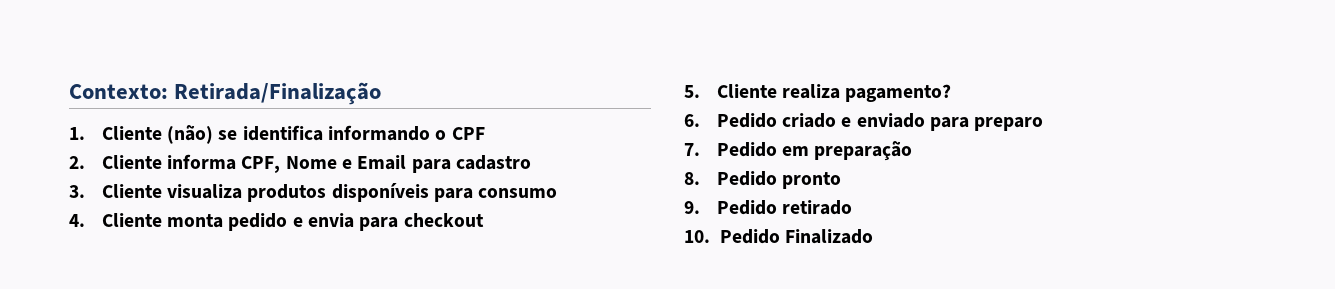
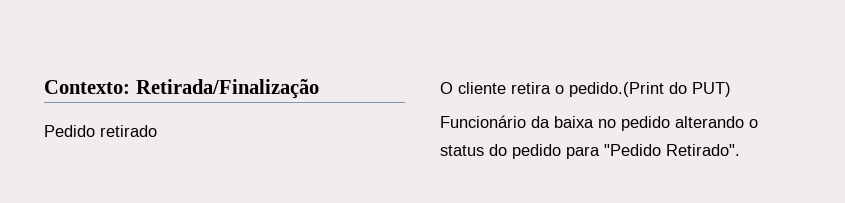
- 1. Cliente (não) se identifica informando o CPF
- 2. Cliente informa CPF, Nome e Email para cadastro
- 3. Cliente visualiza produtos disponíveis para consumo
- 4. Cliente monta pedido e envia para checkout
- 5. Cliente realiza pagamento?
- 6. Pedido criado e enviado para preparo
- 7. Pedido em preparação
- 8. Pedido pronto
- 9. Pedido retirado
- 10. Pedido Finalizado
+ Pedido retirado
+ O cliente retira o pedido.(Print do PUT)
+ Funcionário da baixa no pedido alterando o status do pedido para "Pedido Retirado".

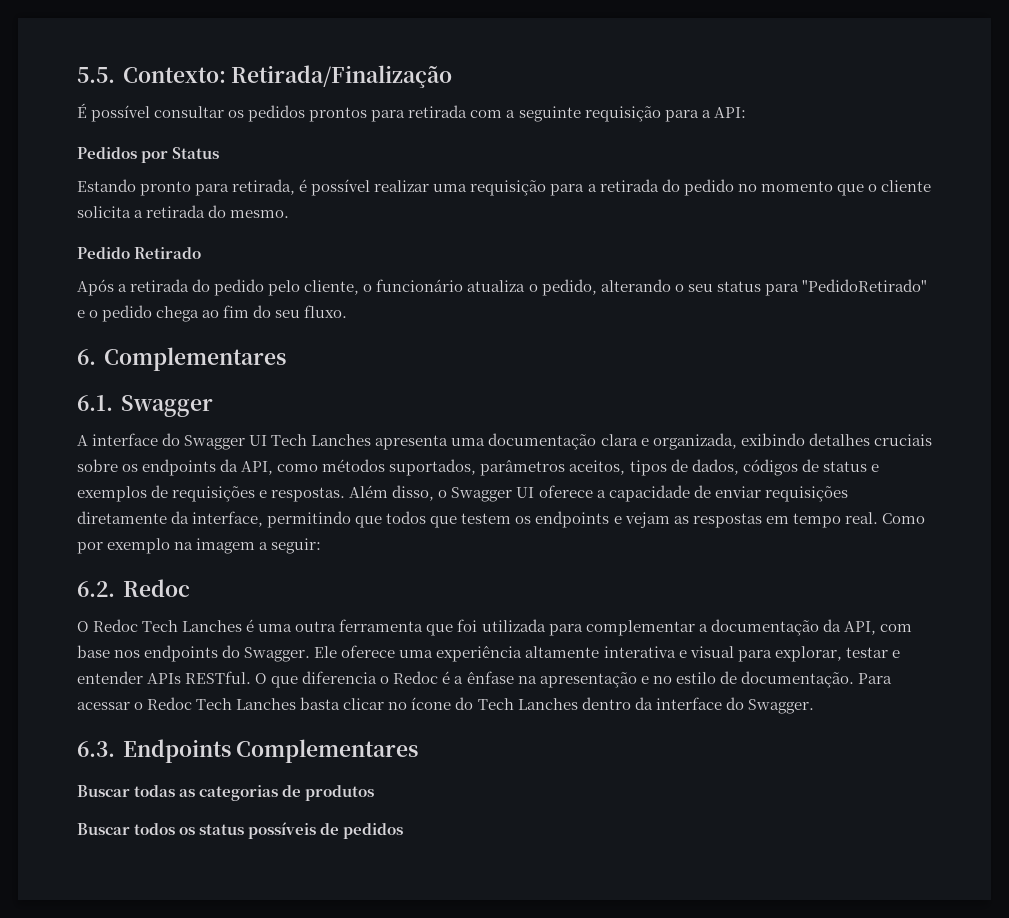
- Contexto: Retirada/Finalização
+ 5.5. Contexto: Retirada/Finalização
- Pedido retirado
- O cliente retira o pedido.(Print do PUT)
- Funcionário da baixa no pedido alterando o status do pedido para "Pedido Retirado".
+ É possível consultar os pedidos prontos para retirada com a seguinte requisição para a API:
+ Pedidos por Status
+ Estando pronto para retirada, é possível realizar uma requisição para a retirada do pedido no momento que o cliente solicita a retirada do mesmo.
+ Pedido Retirado
+ Após a retirada do pedido pelo cliente, o funcionário atualiza o pedido, alterando o seu status para "PedidoRetirado" e o pedido chega ao fim do seu fluxo.
+ 6. Complementares
+ 6.1. Swagger
+ A interface do Swagger UI Tech Lanches apresenta uma documentação clara e organizada, exibindo detalhes cruciais sobre os endpoints da API, como métodos suportados, parâmetros aceitos, tipos de dados, códigos de status e exemplos de requisições e respostas. Além disso, o Swagger UI oferece a capacidade de enviar requisições diretamente da interface, permitindo que todos que testem os endpoints e vejam as respostas em tempo real. Como por exemplo na imagem a seguir:
+ 6.2. Redoc
+ O Redoc Tech Lanches é uma outra ferramenta que foi utilizada para complementar a documentação da API, com base nos endpoints do Swagger. Ele oferece uma experiência altamente interativa e visual para explorar, testar e entender APIs RESTful. O que diferencia o Redoc é a ênfase na apresentação e no estilo de documentação. Para acessar o Redoc Tech Lanches basta clicar no ícone do Tech Lanches dentro da interface do Swagger.
+ 6.3. Endpoints Complementares
+ Buscar todas as categorias de produtos
+ Buscar todos os status possíveis de pedidos

